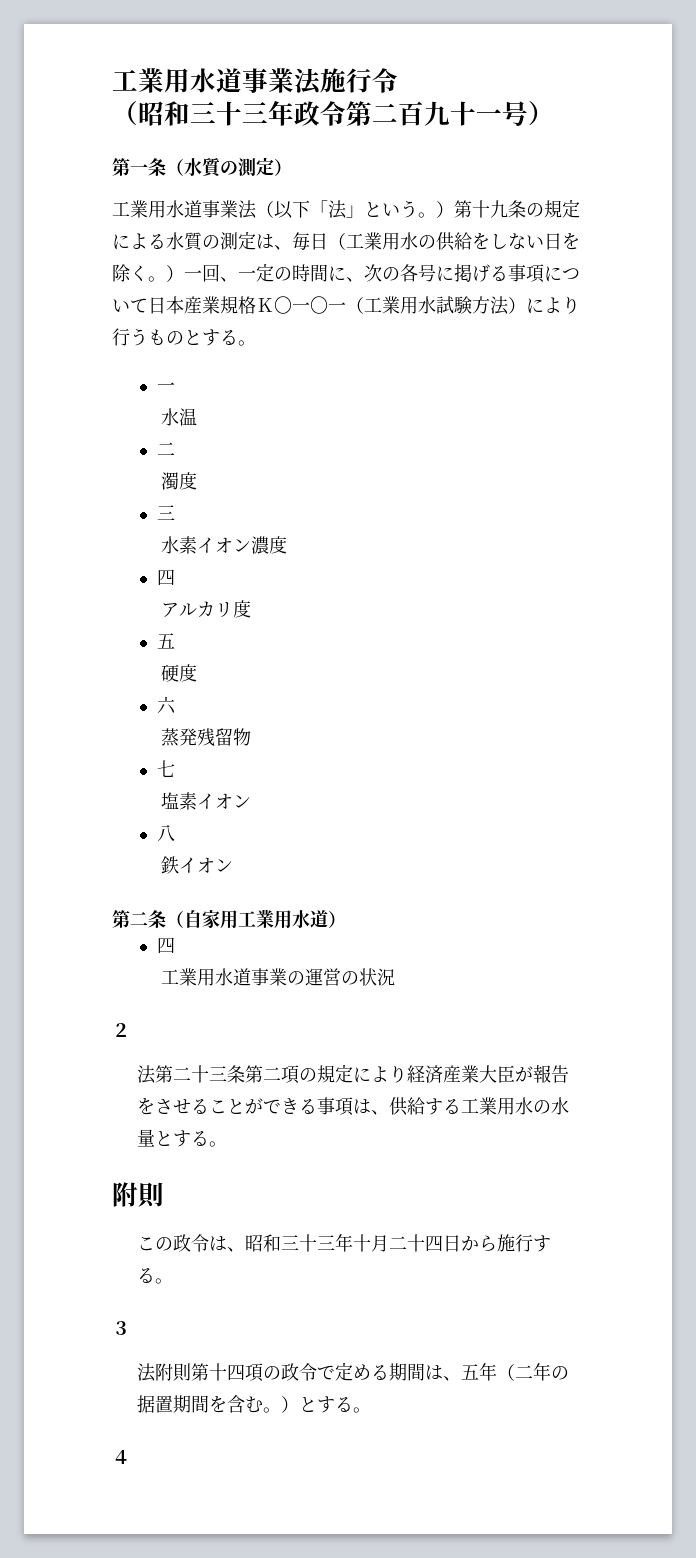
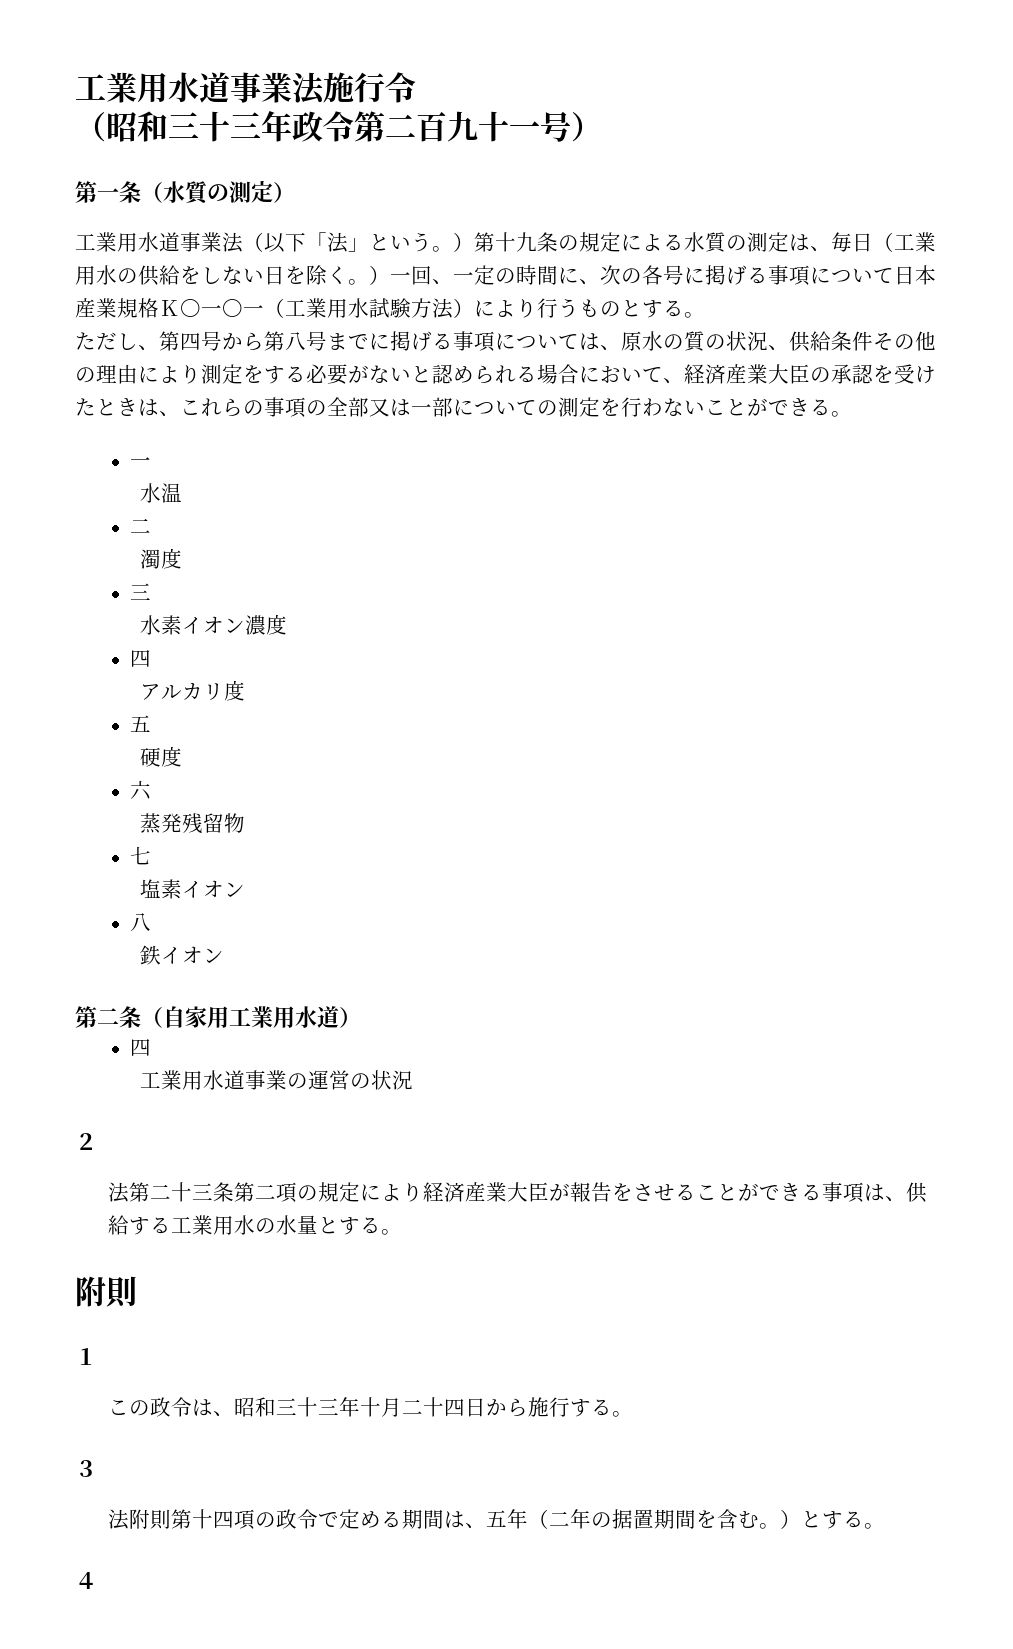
+ ただし、第四号から第八号までに掲げる事項については、原水の質の状況、供給条件その他の理由により測定をする必要がないと認められる場合において、経済産業大臣の承認を受けたときは、これらの事項の全部又は一部についての測定を行わないことができる。
+ １

